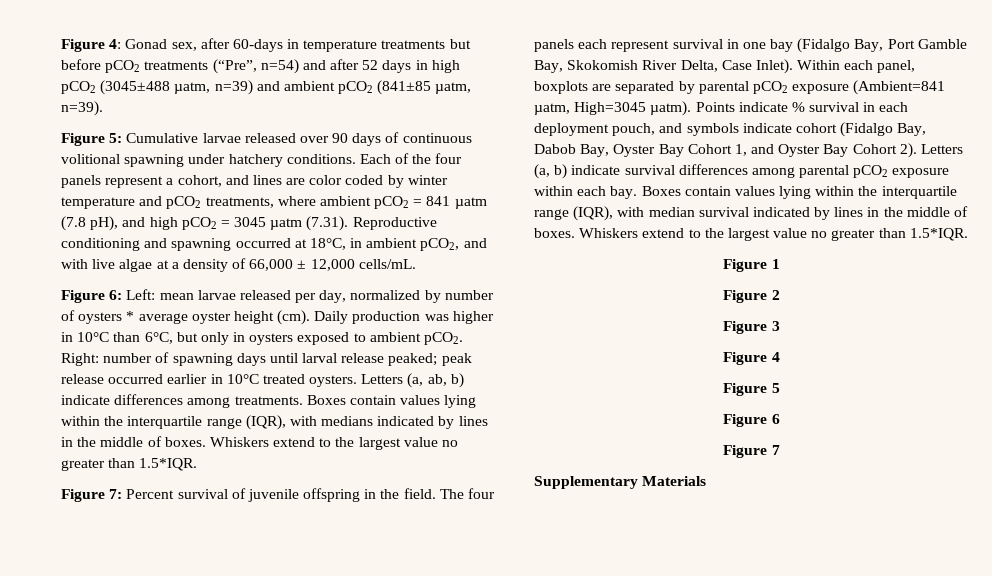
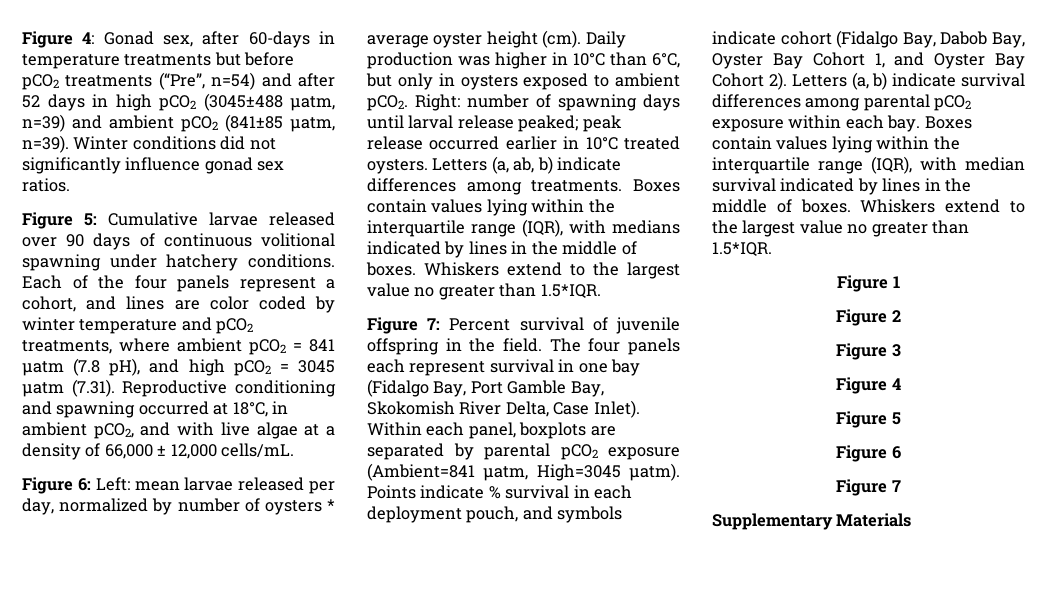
+ Winter conditions did not significantly influence gonad sex ratios.

